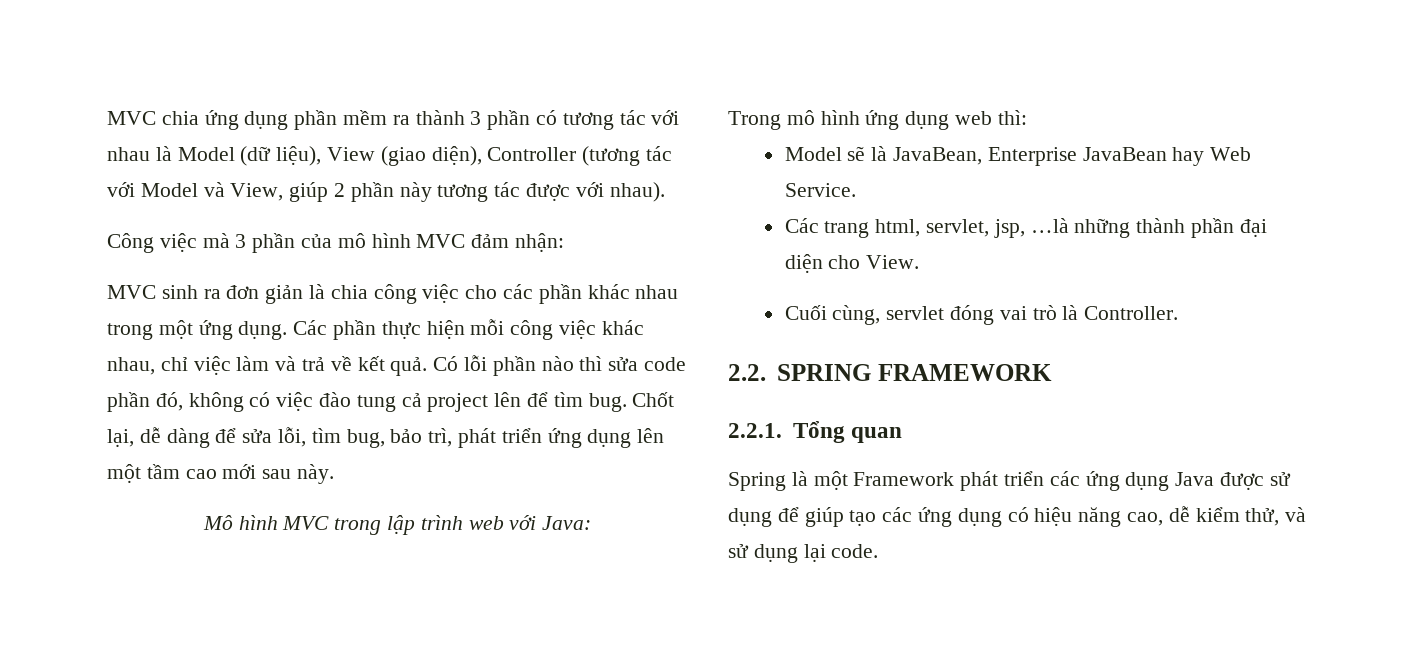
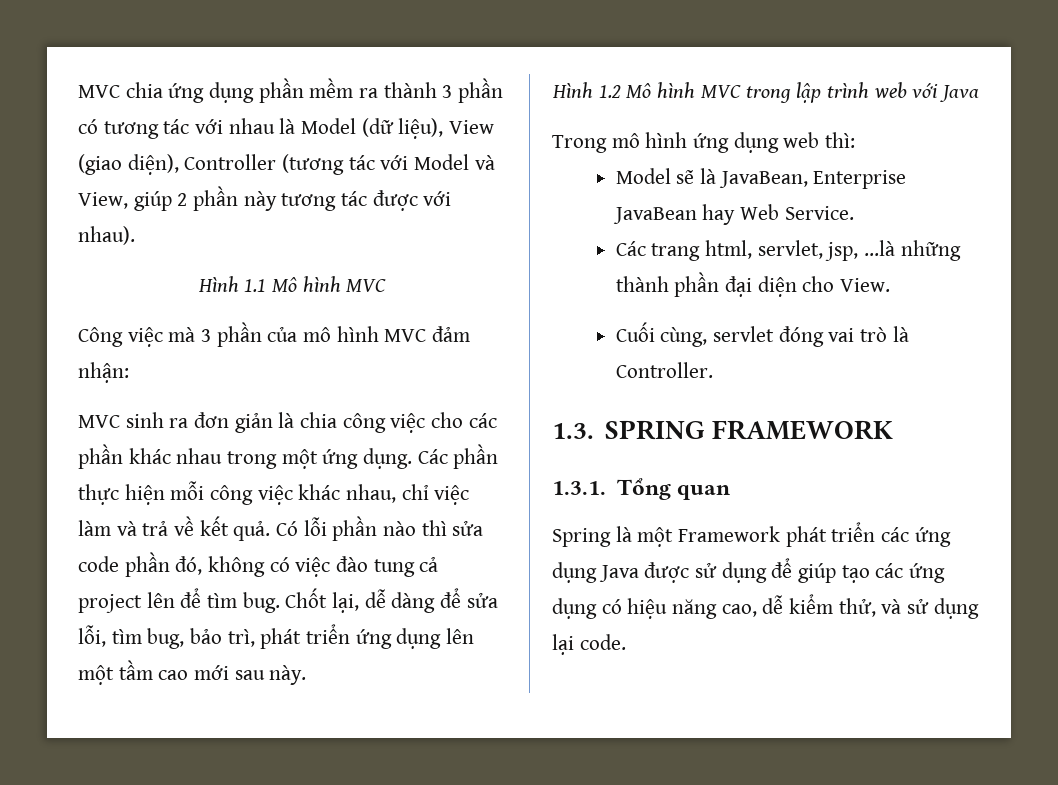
+ Hình 1.1 Mô hình MVC
- Mô hình MVC trong lập trình web với Java:
+ Hình 1.2 Mô hình MVC trong lập trình web với Java
- 2.2. SPRING FRAMEWORK
+ 1.3. SPRING FRAMEWORK
- 2.2.1. Tổng quan
+ 1.3.1. Tổng quan

